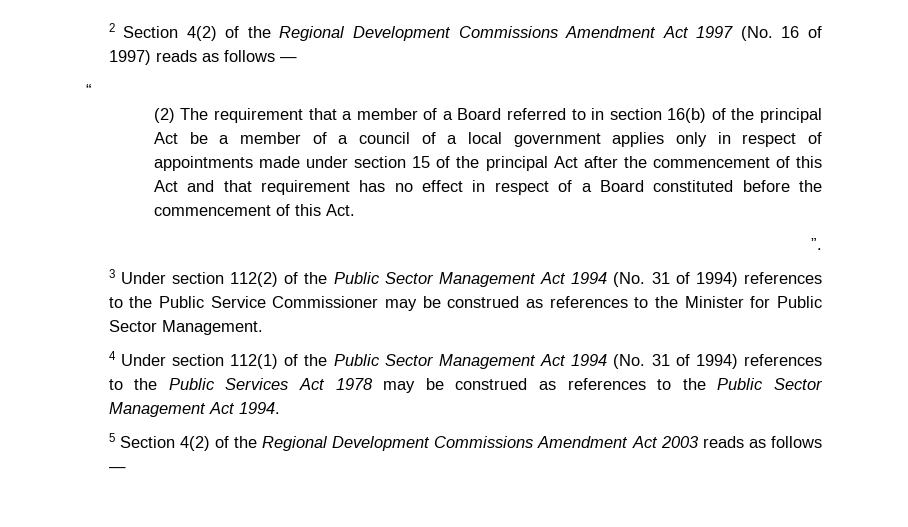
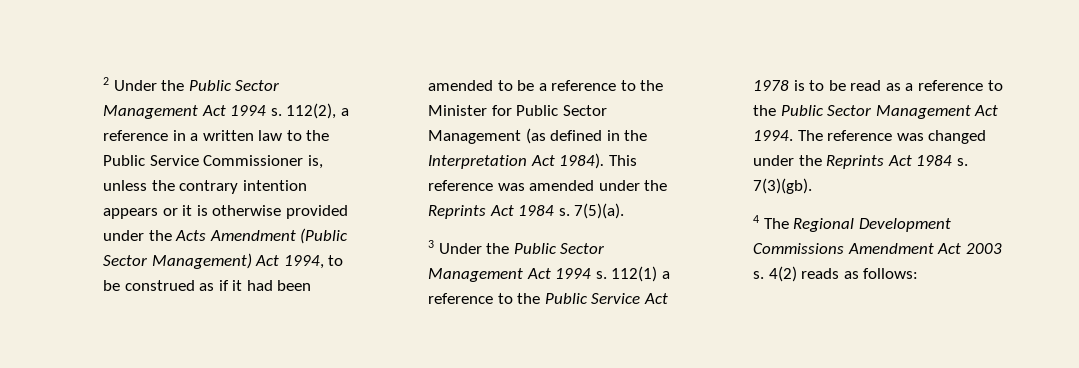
- 2 Section 4(2) of the Regional Development Commissions Amendment Act 1997 (No. 16 of 1997) reads as follows —
- “
- (2) The requirement that a member of a Board referred to in section 16(b) of the principal Act be a member of a council of a local government applies only in respect of appointments made under section 15 of the principal Act after the commencement of this Act and that requirement has no effect in respect of a Board constituted before the commencement of this Act.
- ”.
- 3 Under section 112(2) of the Public Sector Management Act 1994 (No. 31 of 1994) references to the Public Service Commissioner may be construed as references to the Minister for Public Sector Management.
- 4 Under section 112(1) of the Public Sector Management Act 1994 (No. 31 of 1994) references to the Public Services Act 1978 may be construed as references to the Public Sector Management Act 1994.
- 5 Section 4(2) of the Regional Development Commissions Amendment Act 2003 reads as follows —
+ 2 Under the Public Sector Management Act 1994 s. 112(2), a reference in a written law to the Public Service Commissioner is, unless the contrary intention appears or it is otherwise provided under the Acts Amendment (Public Sector Management) Act 1994, to be construed as if it had been amended to be a reference to the Minister for Public Sector Management (as defined in the Interpretation Act 1984). This reference was amended under the Reprints Act 1984 s. 7(5)(a).
+ 3 Under the Public Sector Management Act 1994 s. 112(1) a reference to the Public Service Act 1978 is to be read as a reference to the Public Sector Management Act 1994. The reference was changed under the Reprints Act 1984 s. 7(3)(gb).
+ 4 The Regional Development Commissions Amendment Act 2003 s. 4(2) reads as follows:

